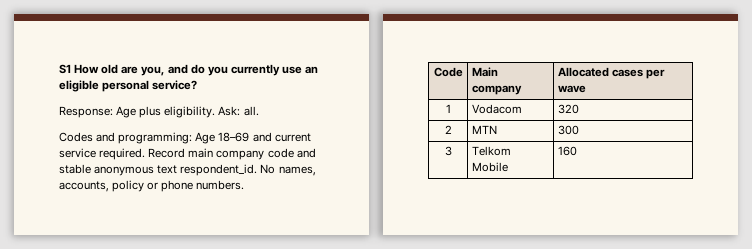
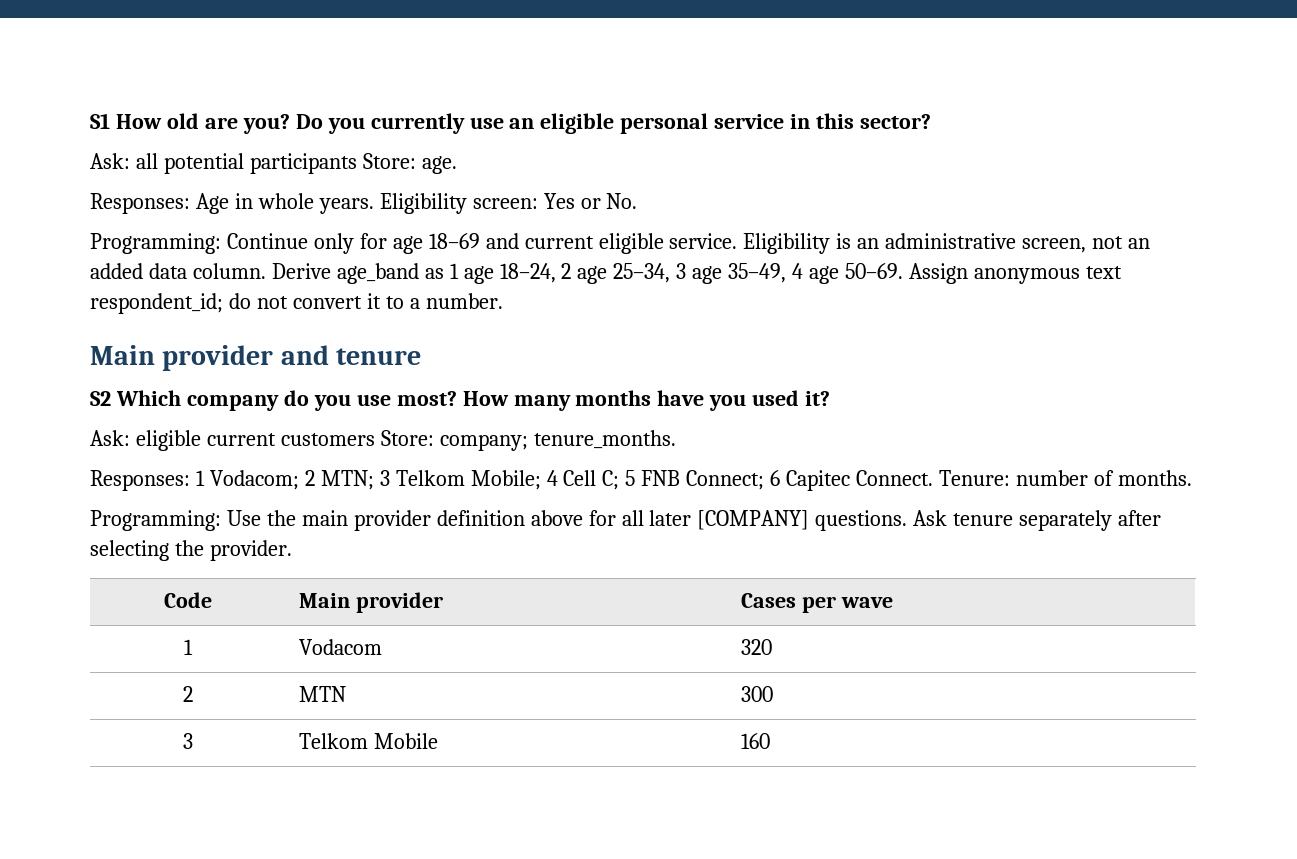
- S1 How old are you, and do you currently use an eligible personal service?
- Response: Age plus eligibility. Ask: all.
- Codes and programming: Age 18–69 and current service required. Record main company code and stable anonymous text respondent_id. No names, accounts, policy or phone numbers.
+ S1 How old are you? Do you currently use an eligible personal service in this sector?
+ Ask: all potential participants Store: age.
+ Responses: Age in whole years. Eligibility screen: Yes or No.
+ Programming: Continue only for age 18–69 and current eligible service. Eligibility is an administrative screen, not an added data column. Derive age_band as 1 age 18–24, 2 age 25–34, 3 age 35–49, 4 age 50–69. Assign anonymous text respondent_id; do not convert it to a number.
+ Main provider and tenure
+ S2 Which company do you use most? How many months have you used it?
+ Ask: eligible current customers Store: company; tenure_months.
+ Responses: 1 Vodacom; 2 MTN; 3 Telkom Mobile; 4 Cell C; 5 FNB Connect; 6 Capitec Connect. Tenure: number of months.
+ Programming: Use the main provider definition above for all later [COMPANY] questions. Ask tenure separately after selecting the provider.
- Code | Main company | Allocated cases per wave
+ Code | Main provider | Cases per wave

